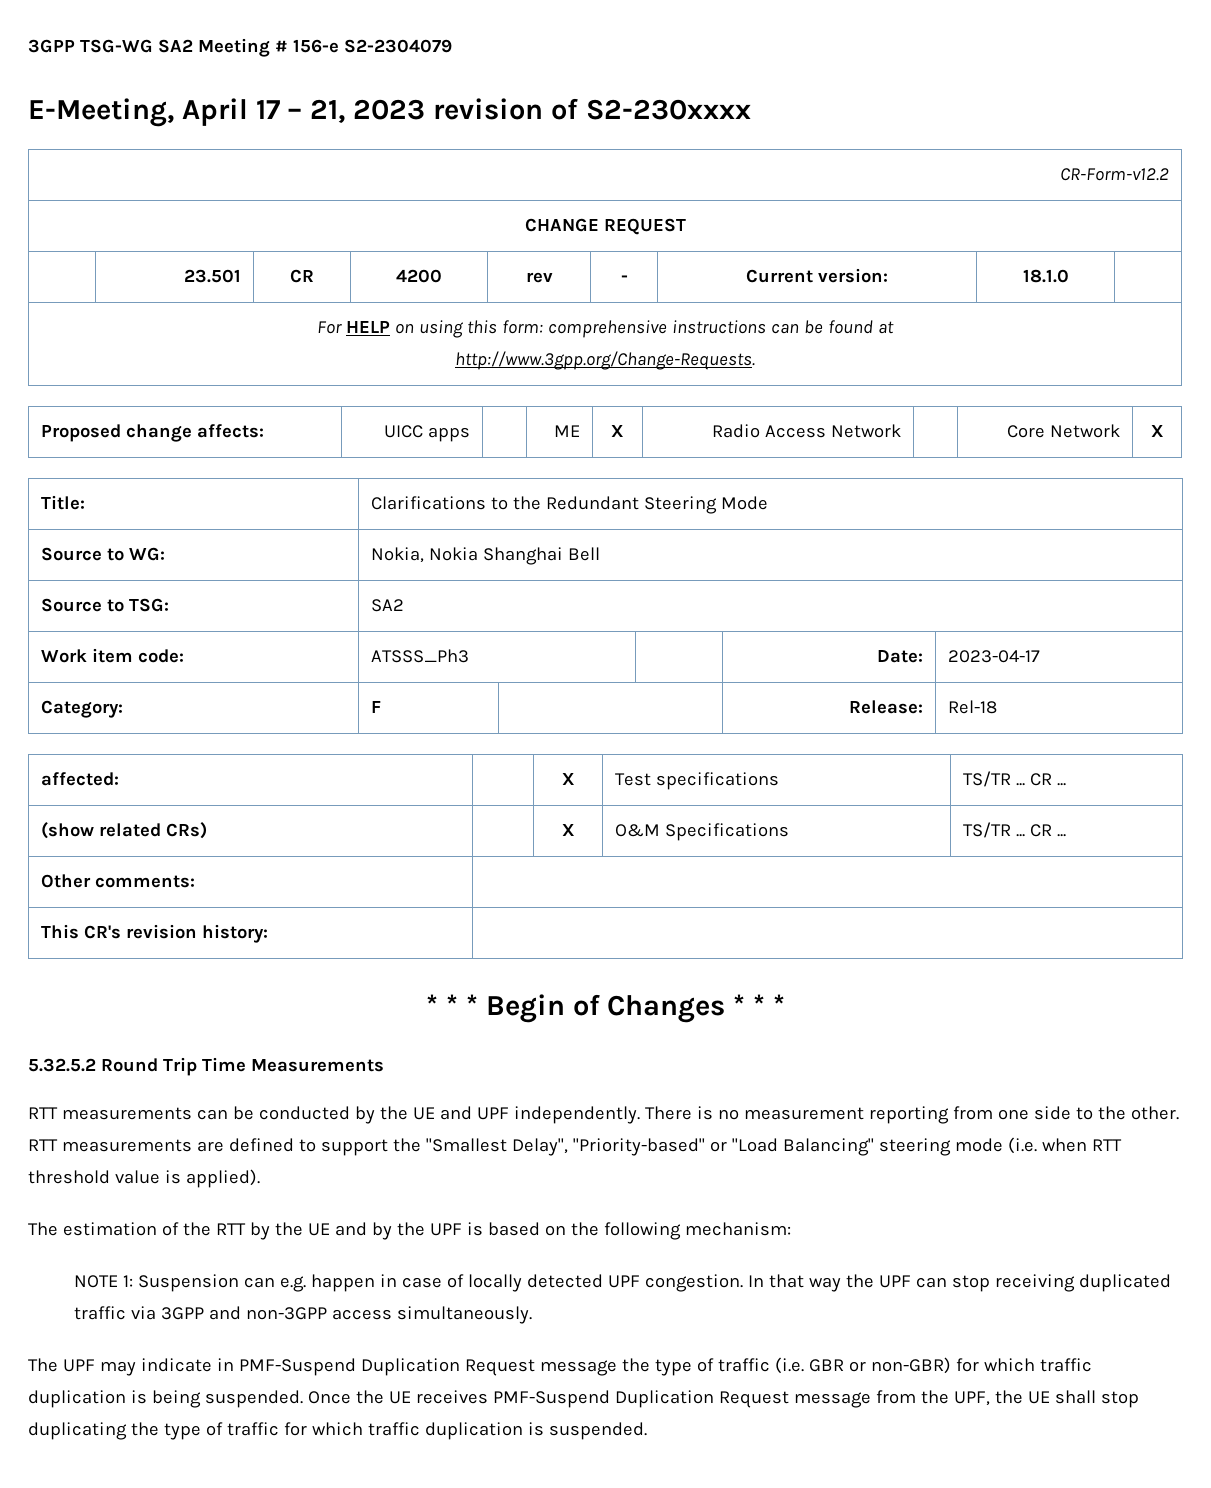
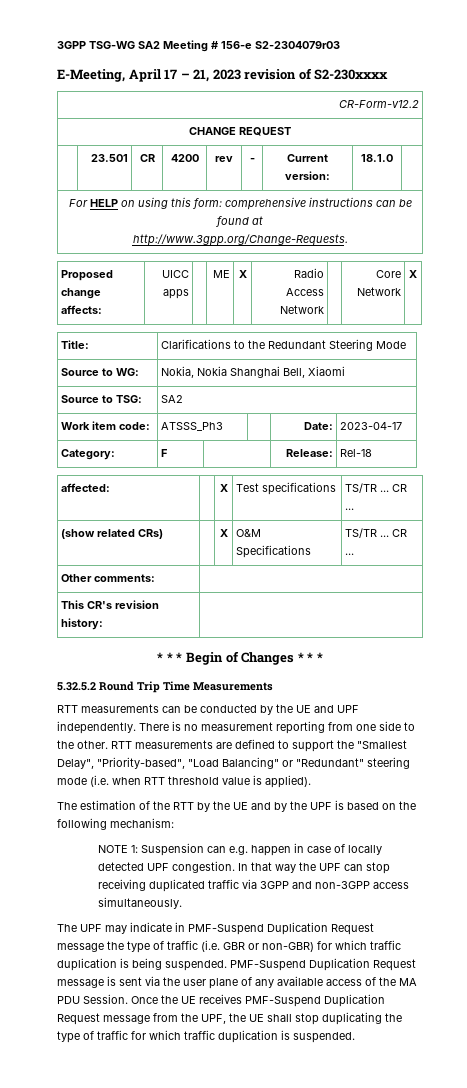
- 3GPP TSG-WG SA2 Meeting # 156-e S2-2304079
+ 3GPP TSG-WG SA2 Meeting # 156-e S2-2304079r03
- Source to WG: | Nokia, Nokia Shanghai Bell
+ Source to WG: | Nokia, Nokia Shanghai Bell, Xiaomi
- RTT measurements are defined to support the "Smallest Delay", "Priority-based" or "Load Balancing" steering mode (i.e. when RTT threshold value is applied).
+ RTT measurements are defined to support the "Smallest Delay", "Priority-based", "Load Balancing" or "Redundant" steering mode (i.e. when RTT threshold value is applied).
+ PMF-Suspend Duplication Request message is sent via the user plane of any available access of the MA PDU Session.

